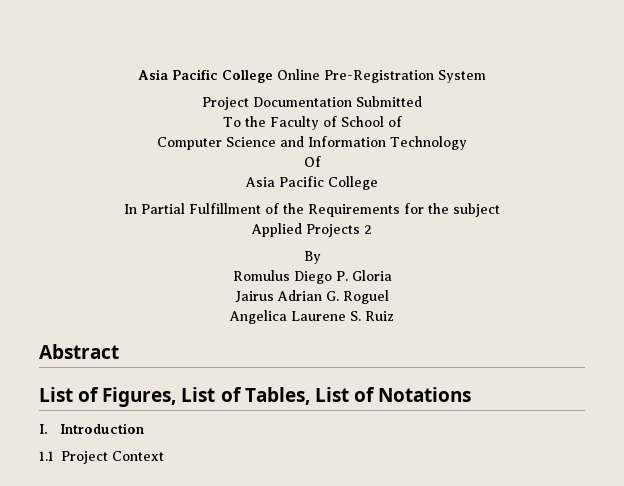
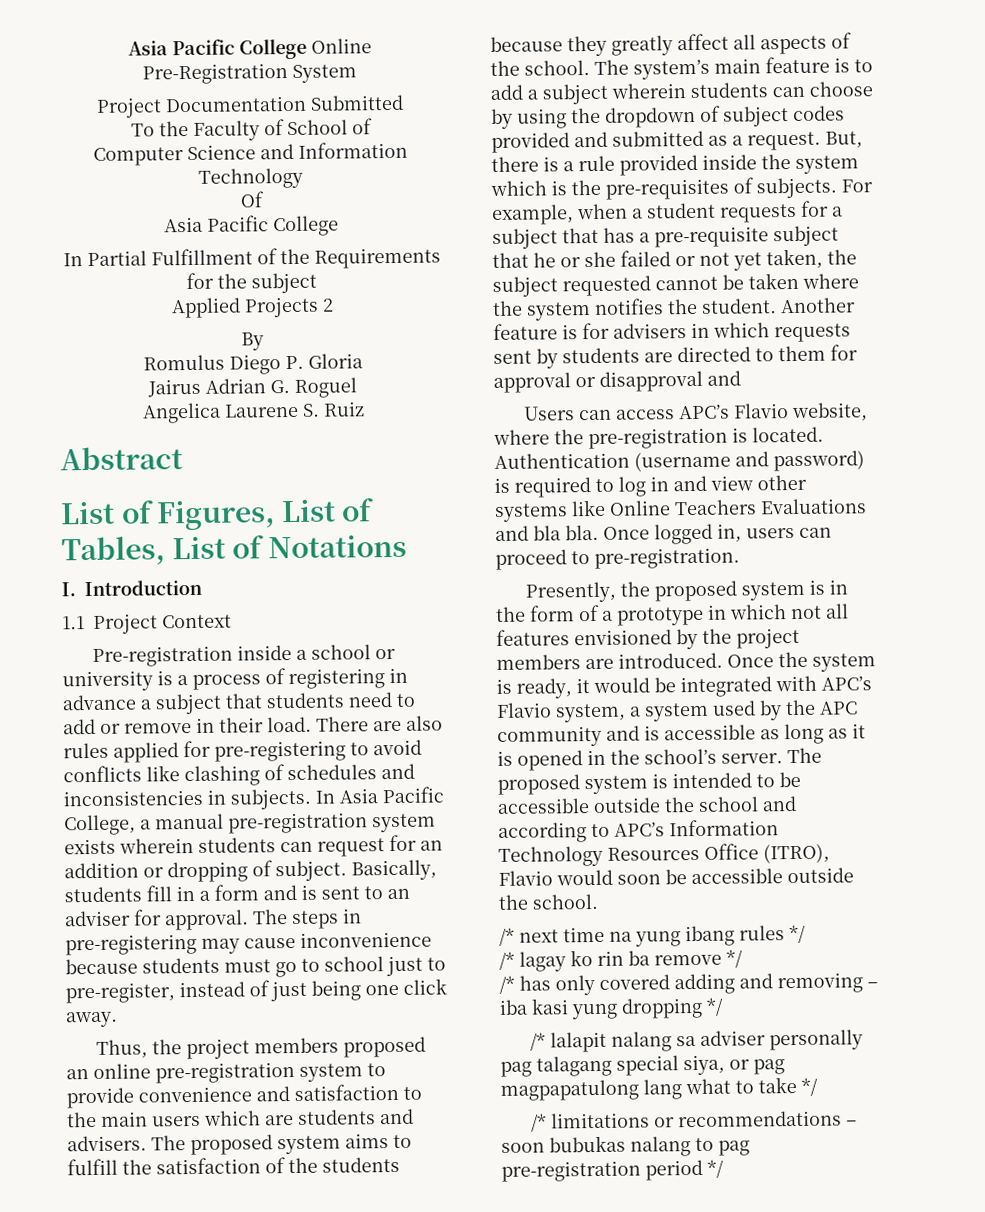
+ Pre-registration inside a school or university is a process of registering in advance a subject that students need to add or remove in their load. There are also rules applied for pre-registering to avoid conflicts like clashing of schedules and inconsistencies in subjects. In Asia Pacific College, a manual pre-registration system exists wherein students can request for an addition or dropping of subject. Basically, students fill in a form and is sent to an adviser for approval. The steps in pre-registering may cause inconvenience because students must go to school just to pre-register, instead of just being one click away.
+ Thus, the project members proposed an online pre-registration system to provide convenience and satisfaction to the main users which are students and advisers. The proposed system aims to fulfill the satisfaction of the students because they greatly affect all aspects of the school. The system’s main feature is to add a subject wherein students can choose by using the dropdown of subject codes provided and submitted as a request. But, there is a rule provided inside the system which is the pre-requisites of subjects. For example, when a student requests for a subject that has a pre-requisite subject that he or she failed or not yet taken, the subject requested cannot be taken where the system notifies the student. Another feature is for advisers in which requests sent by students are directed to them for approval or disapproval and
+ Users can access APC’s Flavio website, where the pre-registration is located. Authentication (username and password) is required to log in and view other systems like Online Teachers Evaluations and bla bla. Once logged in, users can proceed to pre-registration.
+ Presently, the proposed system is in the form of a prototype in which not all features envisioned by the project members are introduced. Once the system is ready, it would be integrated with APC’s Flavio system, a system used by the APC community and is accessible as long as it is opened in the school’s server. The proposed system is intended to be accessible outside the school and according to APC’s Information Technology Resources Office (ITRO), Flavio would soon be accessible outside the school.
+ /* next time na yung ibang rules */
+ /* lagay ko rin ba remove */
+ /* has only covered adding and removing – iba kasi yung dropping */
+ /* lalapit nalang sa adviser personally pag talagang special siya, or pag magpapatulong lang what to take */
+ /* limitations or recommendations – soon bubukas nalang to pag pre-registration period */

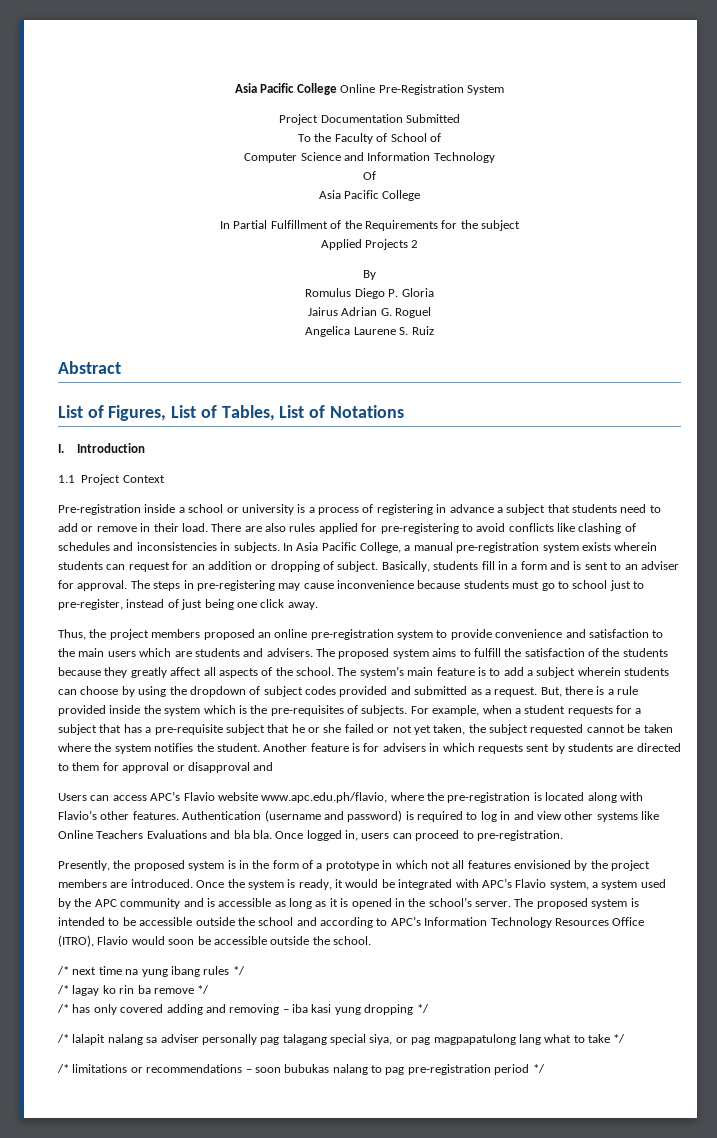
- Users can access APC’s Flavio website, where the pre-registration is located.
+ Users can access APC’s Flavio website www.apc.edu.ph/flavio, where the pre-registration is located along with Flavio’s other features.

